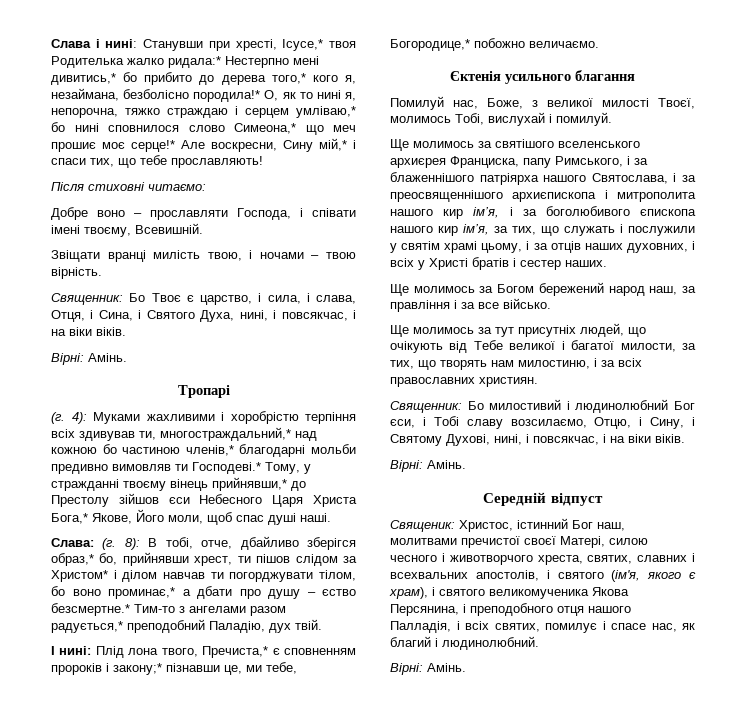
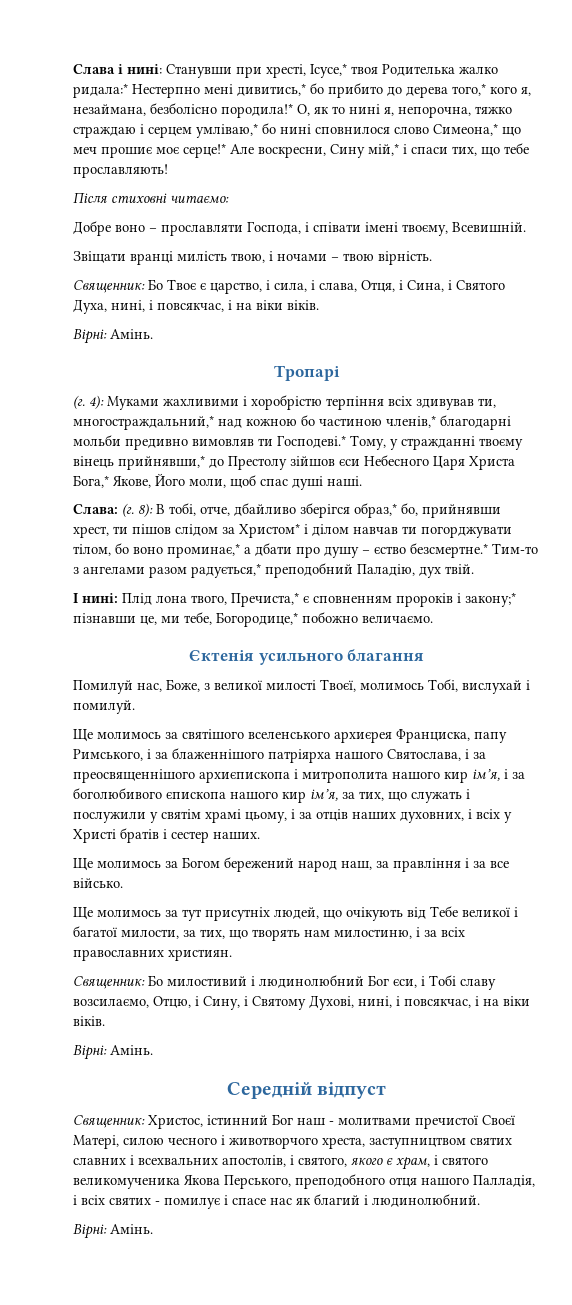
- Священик: Христос, істинний Бог наш, молитвами пречистої своєї Матері, силою чесного і животворчого хреста, святих, славних і всехвальних апостолів, і святого (ім'я, якого є храм), і святого великомученика Якова Персянина, і преподобного отця нашого Палладія, і всіх святих, помилує і спасе нас, як благий і людинолюбний.
+ Священник: Христос, істинний Бог наш - молитвами пречистої Своєї Матері, силою чесного і животворчого хреста, заступництвом святих славних і всехвальних апостолів, і святого, якого є храм, і святого великомученика Якова Перського, преподобного отця нашого Палладія, і всіх святих - помилує і спасе нас як благий і людинолюбний.

